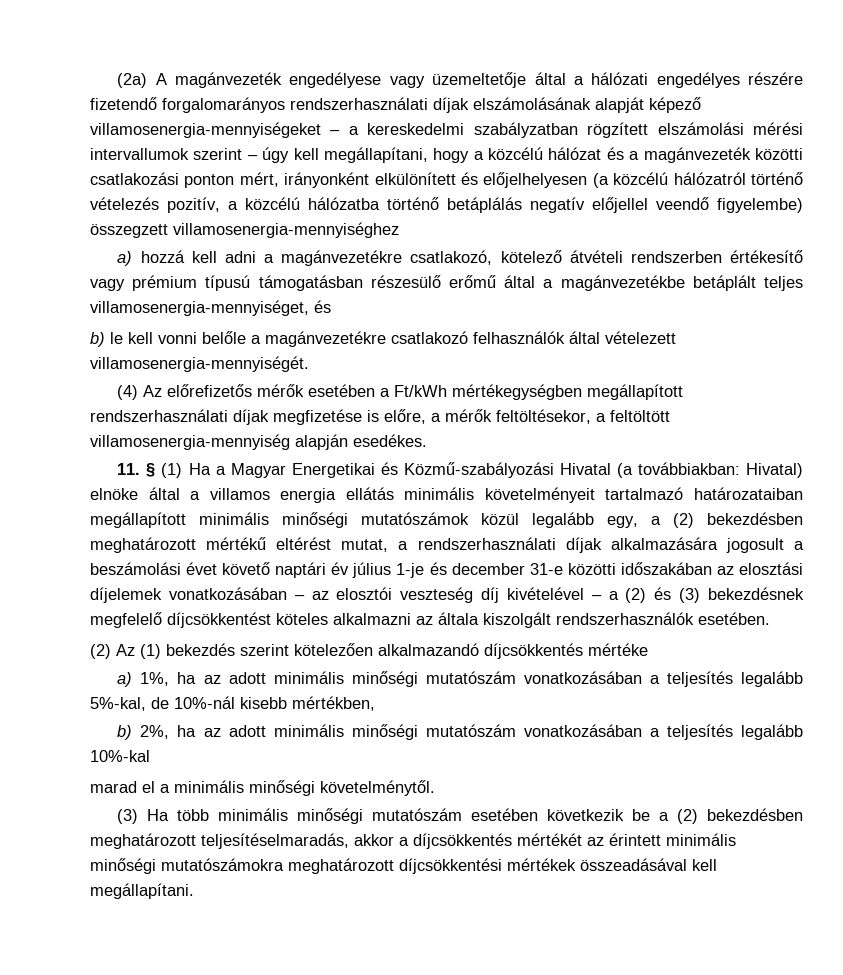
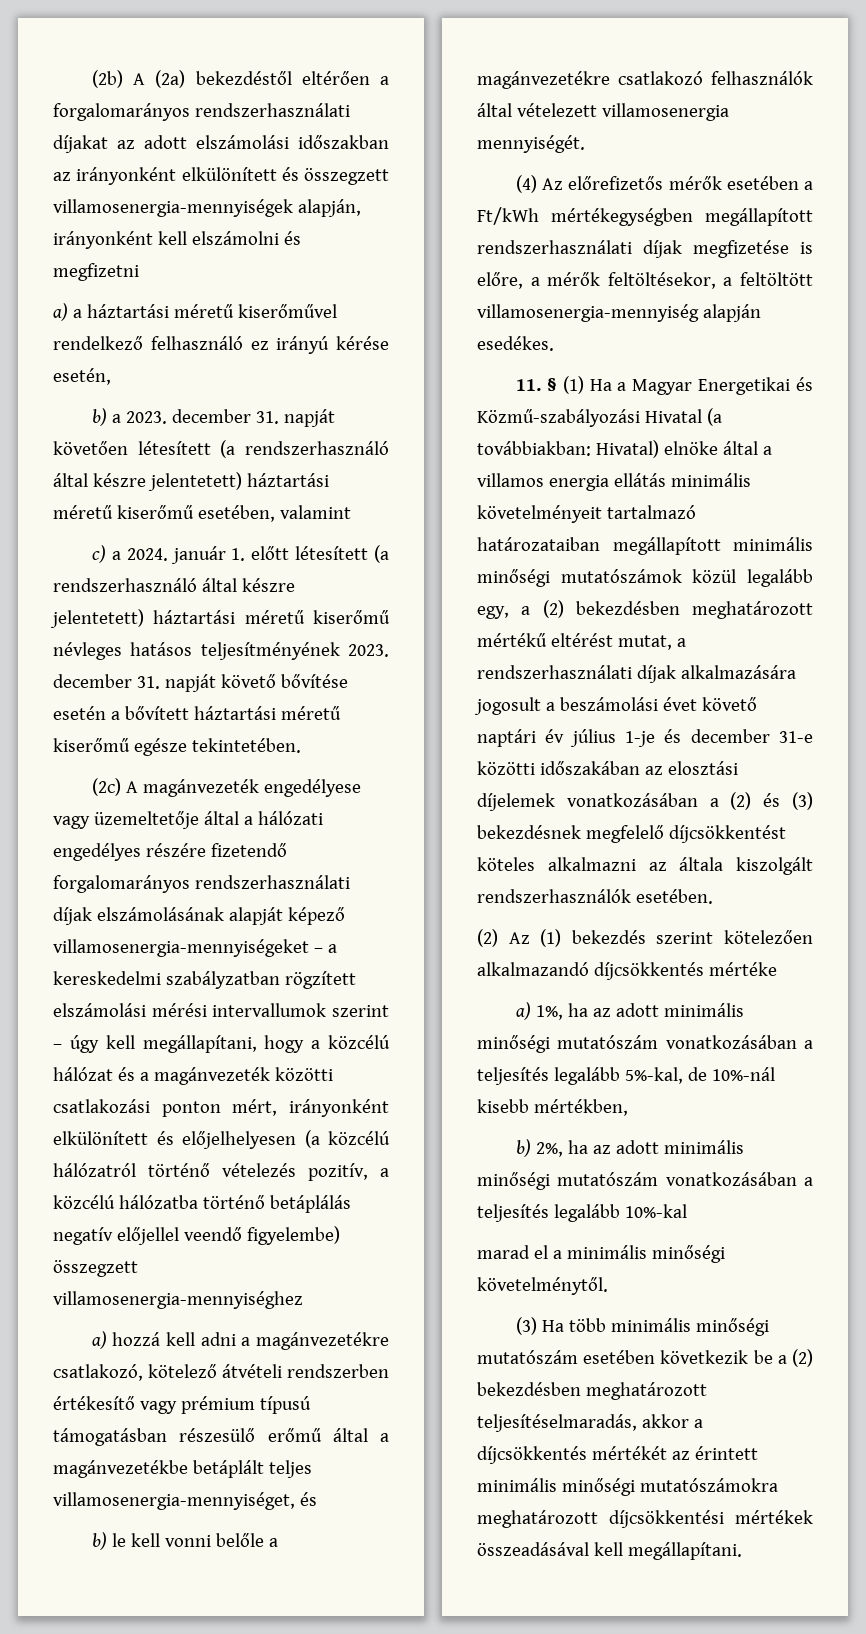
- (2a) A magánvezeték engedélyese vagy üzemeltetője által a hálózati engedélyes részére fizetendő forgalomarányos rendszerhasználati díjak elszámolásának alapját képező villamosenergia-mennyiségeket – a kereskedelmi szabályzatban rögzített elszámolási mérési intervallumok szerint – úgy kell megállapítani, hogy a közcélú hálózat és a magánvezeték közötti csatlakozási ponton mért, irányonként elkülönített és előjelhelyesen (a közcélú hálózatról történő vételezés pozitív, a közcélú hálózatba történő betáplálás negatív előjellel veendő figyelembe) összegzett villamosenergia-mennyiséghez
+ (2b) A (2a) bekezdéstől eltérően a forgalomarányos rendszerhasználati díjakat az adott elszámolási időszakban az irányonként elkülönített és összegzett villamosenergia-mennyiségek alapján, irányonként kell elszámolni és megfizetni
+ a) a háztartási méretű kiserőművel rendelkező felhasználó ez irányú kérése esetén,
+ b) a 2023. december 31. napját követően létesített (a rendszerhasználó által készre jelentetett) háztartási méretű kiserőmű esetében, valamint
+ c) a 2024. január 1. előtt létesített (a rendszerhasználó által készre jelentetett) háztartási méretű kiserőmű névleges hatásos teljesítményének 2023. december 31. napját követő bővítése esetén a bővített háztartási méretű kiserőmű egésze tekintetében.
+ (2c) A magánvezeték engedélyese vagy üzemeltetője által a hálózati engedélyes részére fizetendő forgalomarányos rendszerhasználati díjak elszámolásának alapját képező villamosenergia-mennyiségeket – a kereskedelmi szabályzatban rögzített elszámolási mérési intervallumok szerint – úgy kell megállapítani, hogy a közcélú hálózat és a magánvezeték közötti csatlakozási ponton mért, irányonként elkülönített és előjelhelyesen (a közcélú hálózatról történő vételezés pozitív, a közcélú hálózatba történő betáplálás negatív előjellel veendő figyelembe) összegzett villamosenergia-mennyiséghez
- b) le kell vonni belőle a magánvezetékre csatlakozó felhasználók által vételezett villamosenergia-mennyiségét.
+ b) le kell vonni belőle a magánvezetékre csatlakozó felhasználók által vételezett villamosenergia mennyiségét.
- Hivatal) elnöke által a villamos energia ellátás minimális követelményeit tartalmazó határozataiban megállapított minimális minőségi mutatószámok közül legalább egy, a (2) bekezdésben meghatározott mértékű eltérést mutat, a rendszerhasználati díjak alkalmazására jogosult a beszámolási évet követő naptári év július 1-je és december 31-e közötti időszakában az elosztási díjelemek vonatkozásában – az elosztói veszteség díj kivételével – a (2) és (3) bekezdésnek megfelelő díjcsökkentést köteles alkalmazni az általa kiszolgált rendszerhasználók esetében.
+ Hivatal) elnöke által a villamos energia ellátás minimális követelményeit tartalmazó határozataiban megállapított minimális minőségi mutatószámok közül legalább egy, a (2) bekezdésben meghatározott mértékű eltérést mutat, a rendszerhasználati díjak alkalmazására jogosult a beszámolási évet követő naptári év július 1-je és december 31-e közötti időszakában az elosztási díjelemek vonatkozásában a (2) és (3) bekezdésnek megfelelő díjcsökkentést köteles alkalmazni az általa kiszolgált rendszerhasználók esetében.

